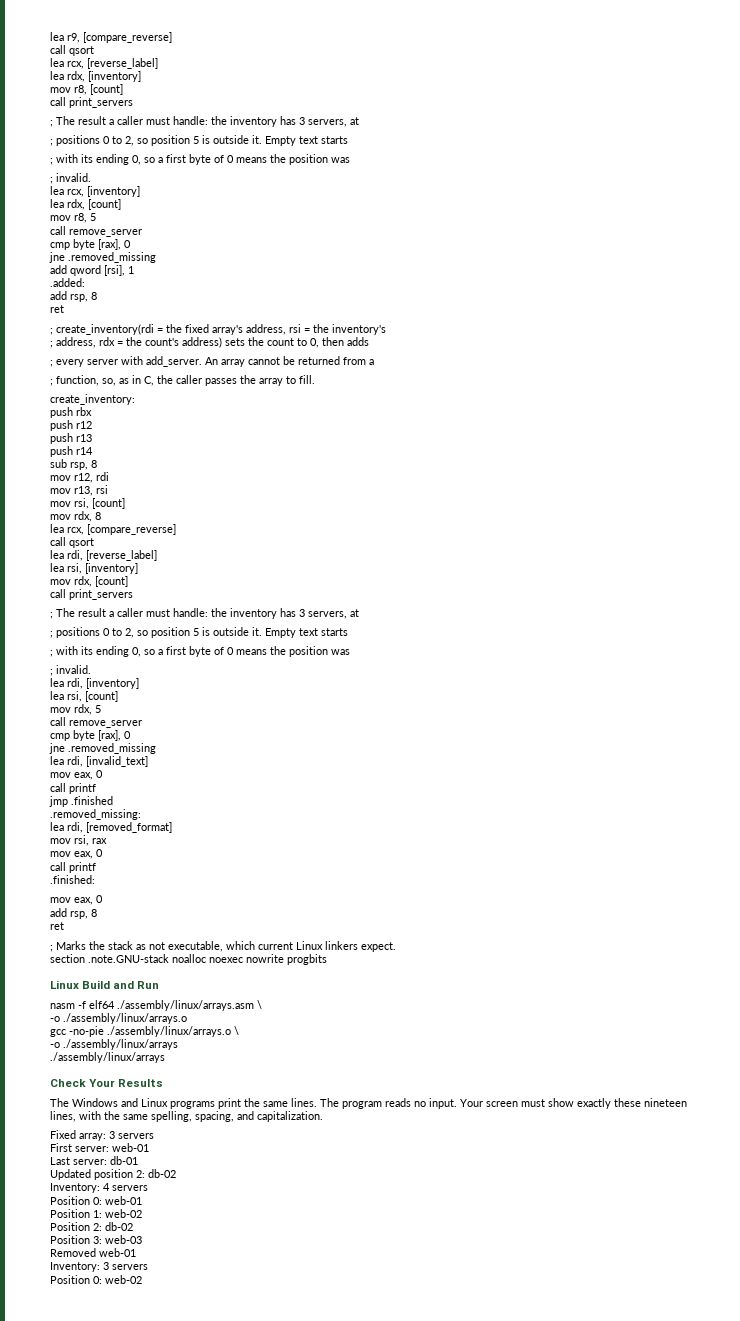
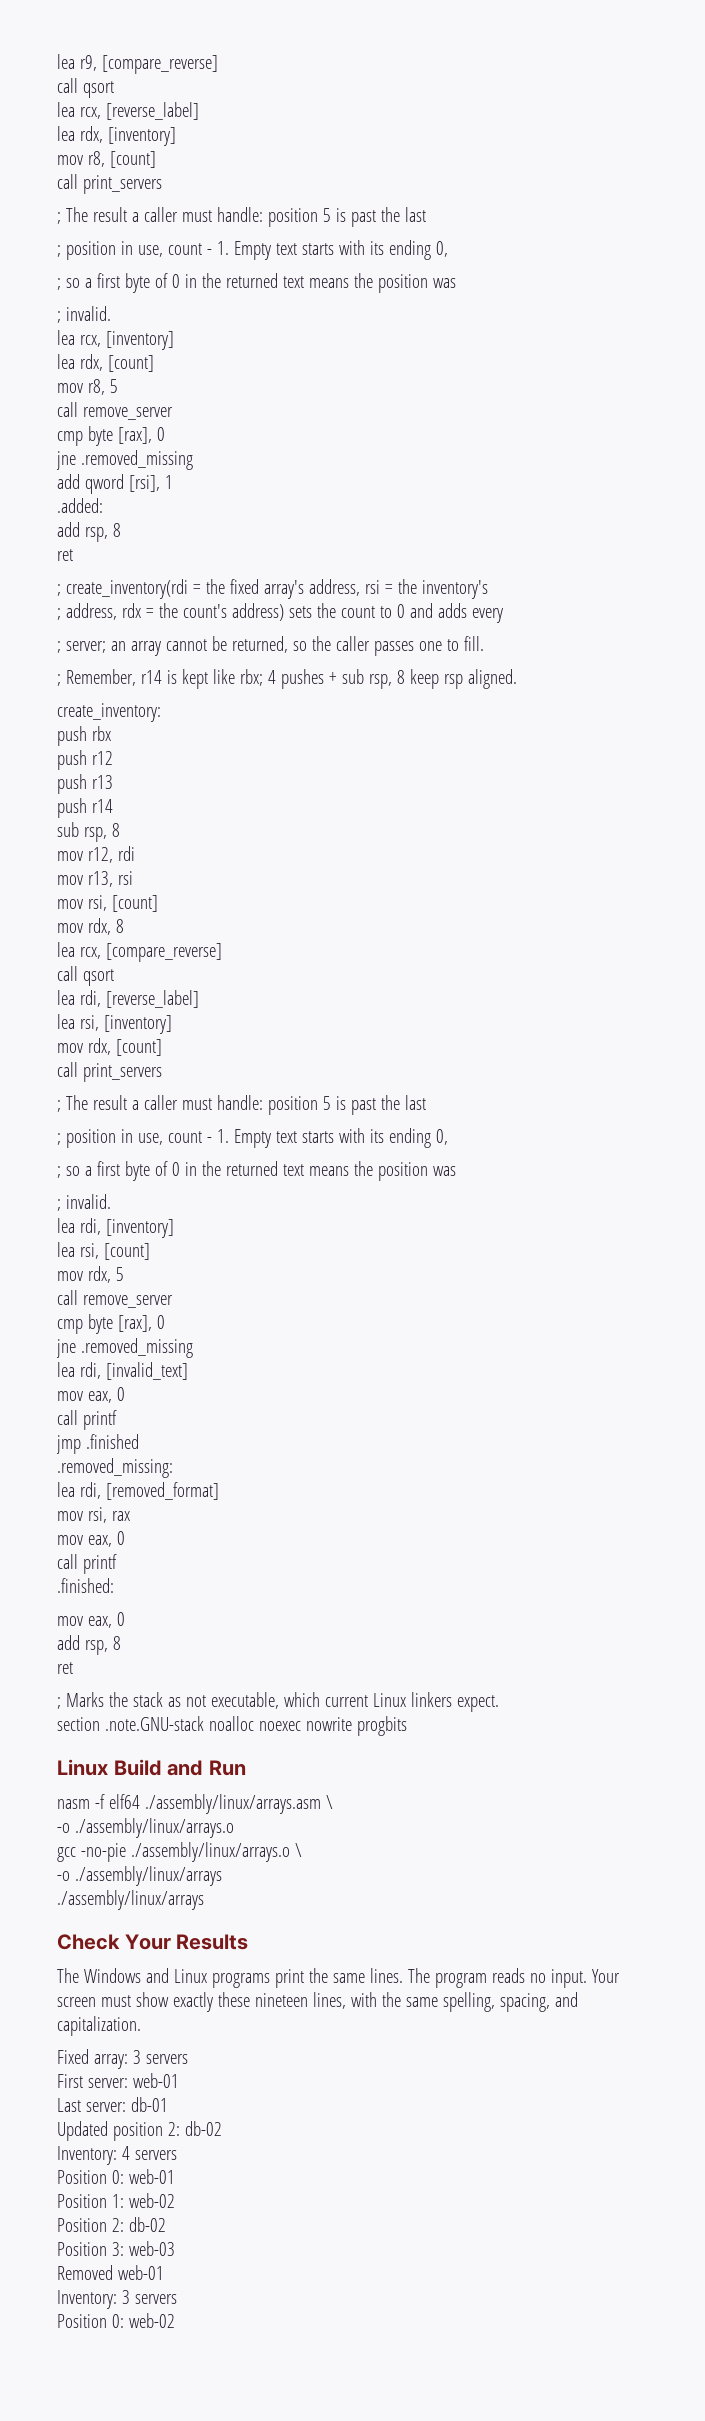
  mov r8, [count]
  call print_servers
- ; The result a caller must handle: the inventory has 3 servers, at
- ; positions 0 to 2, so position 5 is outside it. Empty text starts
- ; with its ending 0, so a first byte of 0 means the position was
+ ; The result a caller must handle: position 5 is past the last
+ ; position in use, count - 1. Empty text starts with its ending 0,
+ ; so a first byte of 0 in the returned text means the position was
- ; address, rdx = the count's address) sets the count to 0, then adds
- ; every server with add_server. An array cannot be returned from a
- ; function, so, as in C, the caller passes the array to fill.
+ ; address, rdx = the count's address) sets the count to 0 and adds every
+ ; server; an array cannot be returned, so the caller passes one to fill.
+ ; Remember, r14 is kept like rbx; 4 pushes + sub rsp, 8 keep rsp aligned.
  mov rdx, [count]
  call print_servers
- ; The result a caller must handle: the inventory has 3 servers, at
- ; positions 0 to 2, so position 5 is outside it. Empty text starts
- ; with its ending 0, so a first byte of 0 means the position was
+ ; The result a caller must handle: position 5 is past the last
+ ; position in use, count - 1. Empty text starts with its ending 0,
+ ; so a first byte of 0 in the returned text means the position was

